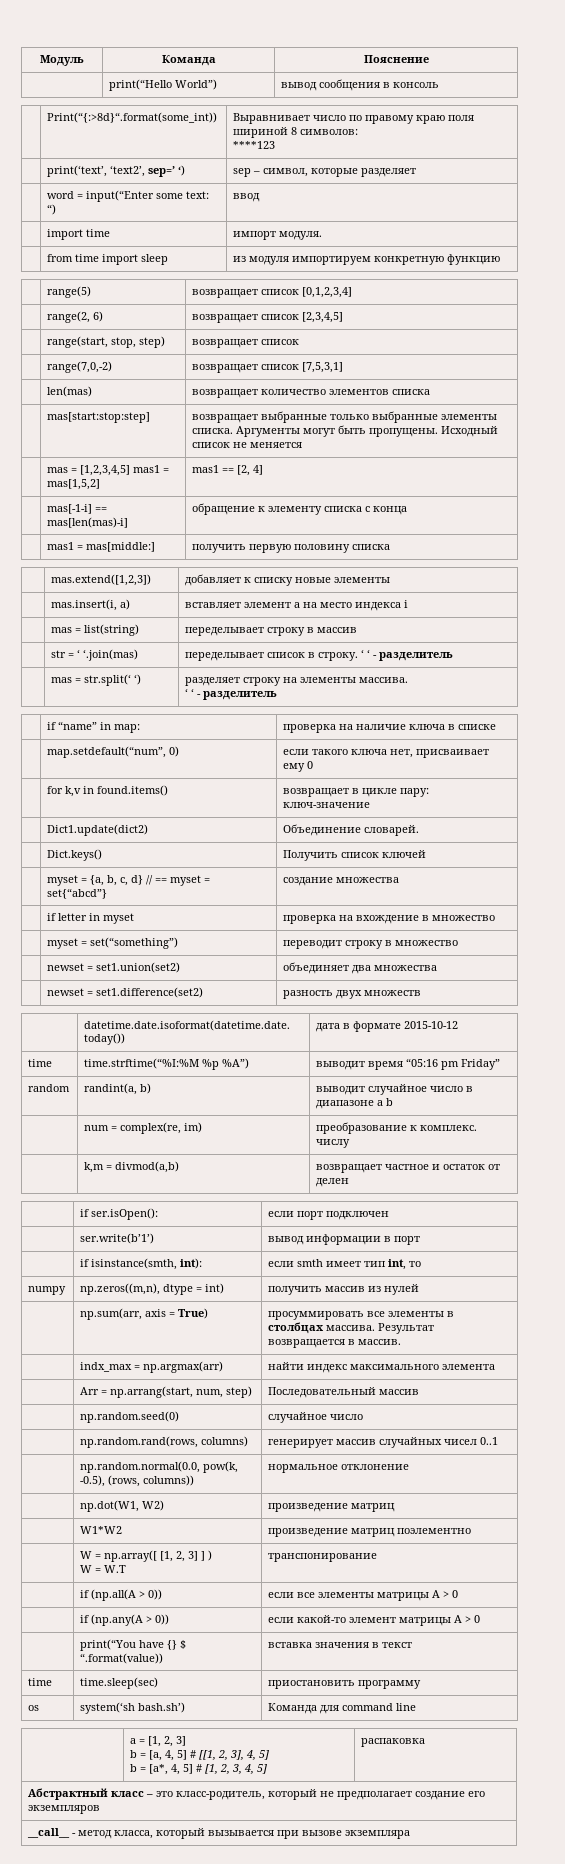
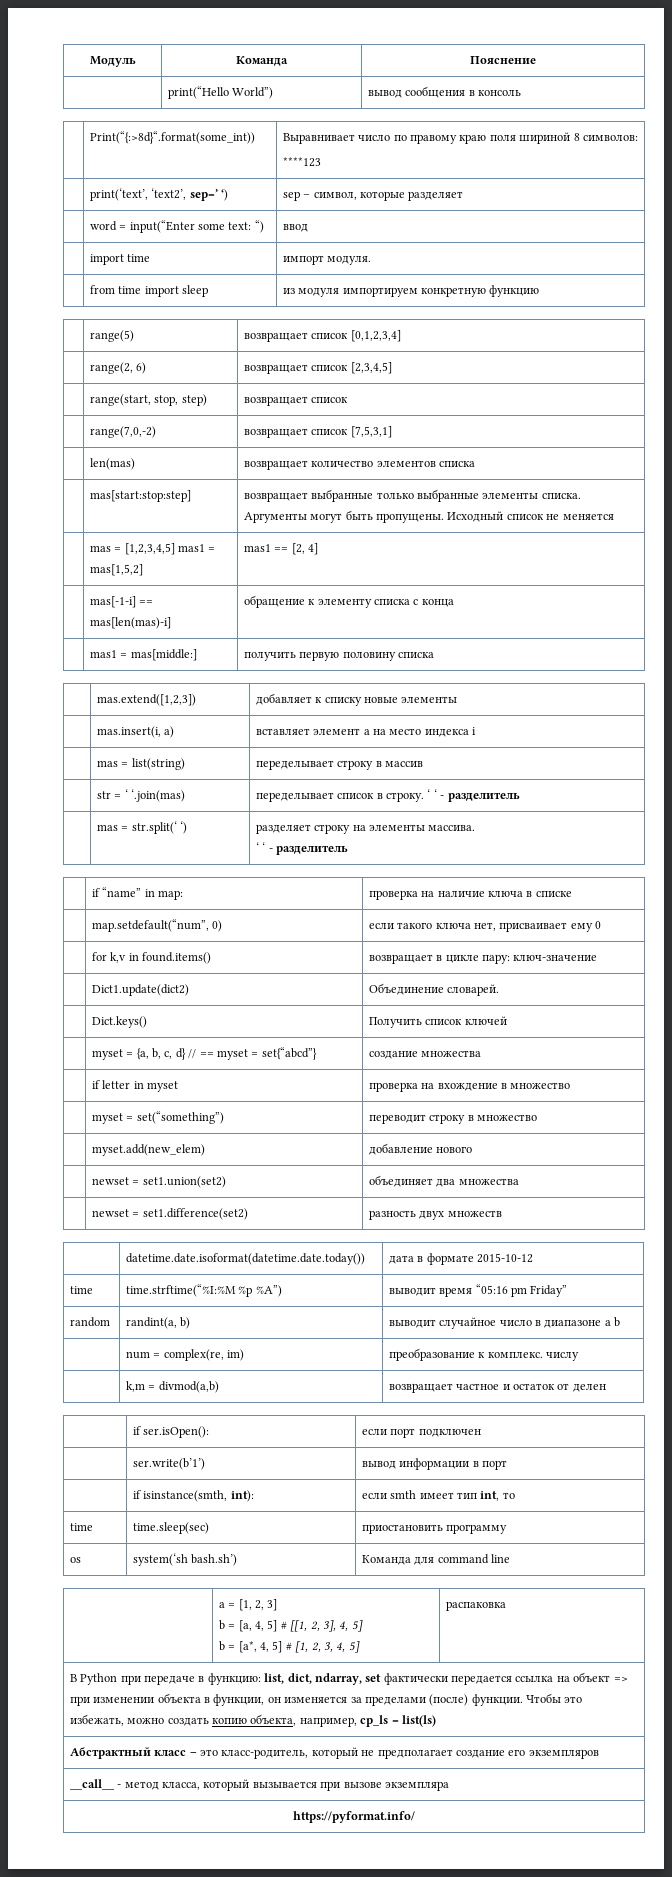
+ | myset.add(new_elem) | добавление нового
- numpy | np.zeros((m,n), dtype = int) | получить массив из нулей
- | np.sum(arr, axis = True) | просуммировать все элементы в столбцах массива. Результат возвращается в массив.
- | indx_max = np.argmax(arr) | найти индекс максимального элемента
- | Arr = np.arrang(start, num, step) | Последовательный массив
- | np.random.seed(0) | случайное число
- | np.random.rand(rows, columns) | генерирует массив случайных чисел 0..1
- | np.random.normal(0.0, pow(k, -0.5), (rows, columns)) | нормальное отклонение
- | np.dot(W1, W2) | произведение матриц
- | W1*W2 | произведение матриц поэлементно
- | W = np.array([ [1, 2, 3] ] )
- W = W.T | транспонирование
- | if (np.all(A > 0)) | если все элементы матрицы А > 0
- | if (np.any(A > 0)) | если какой-то элемент матрицы А > 0
- | print(“You have {} $ “.format(value)) | вставка значения в текст
+ В Python при передаче в функцию: list, dict, ndarray, set фактически передается ссылка на объект => при изменении объекта в функции, он изменяется за пределами (после) функции. Чтобы это избежать, можно создать копию объекта, например, cp_ls = list(ls)
+ https://pyformat.info/

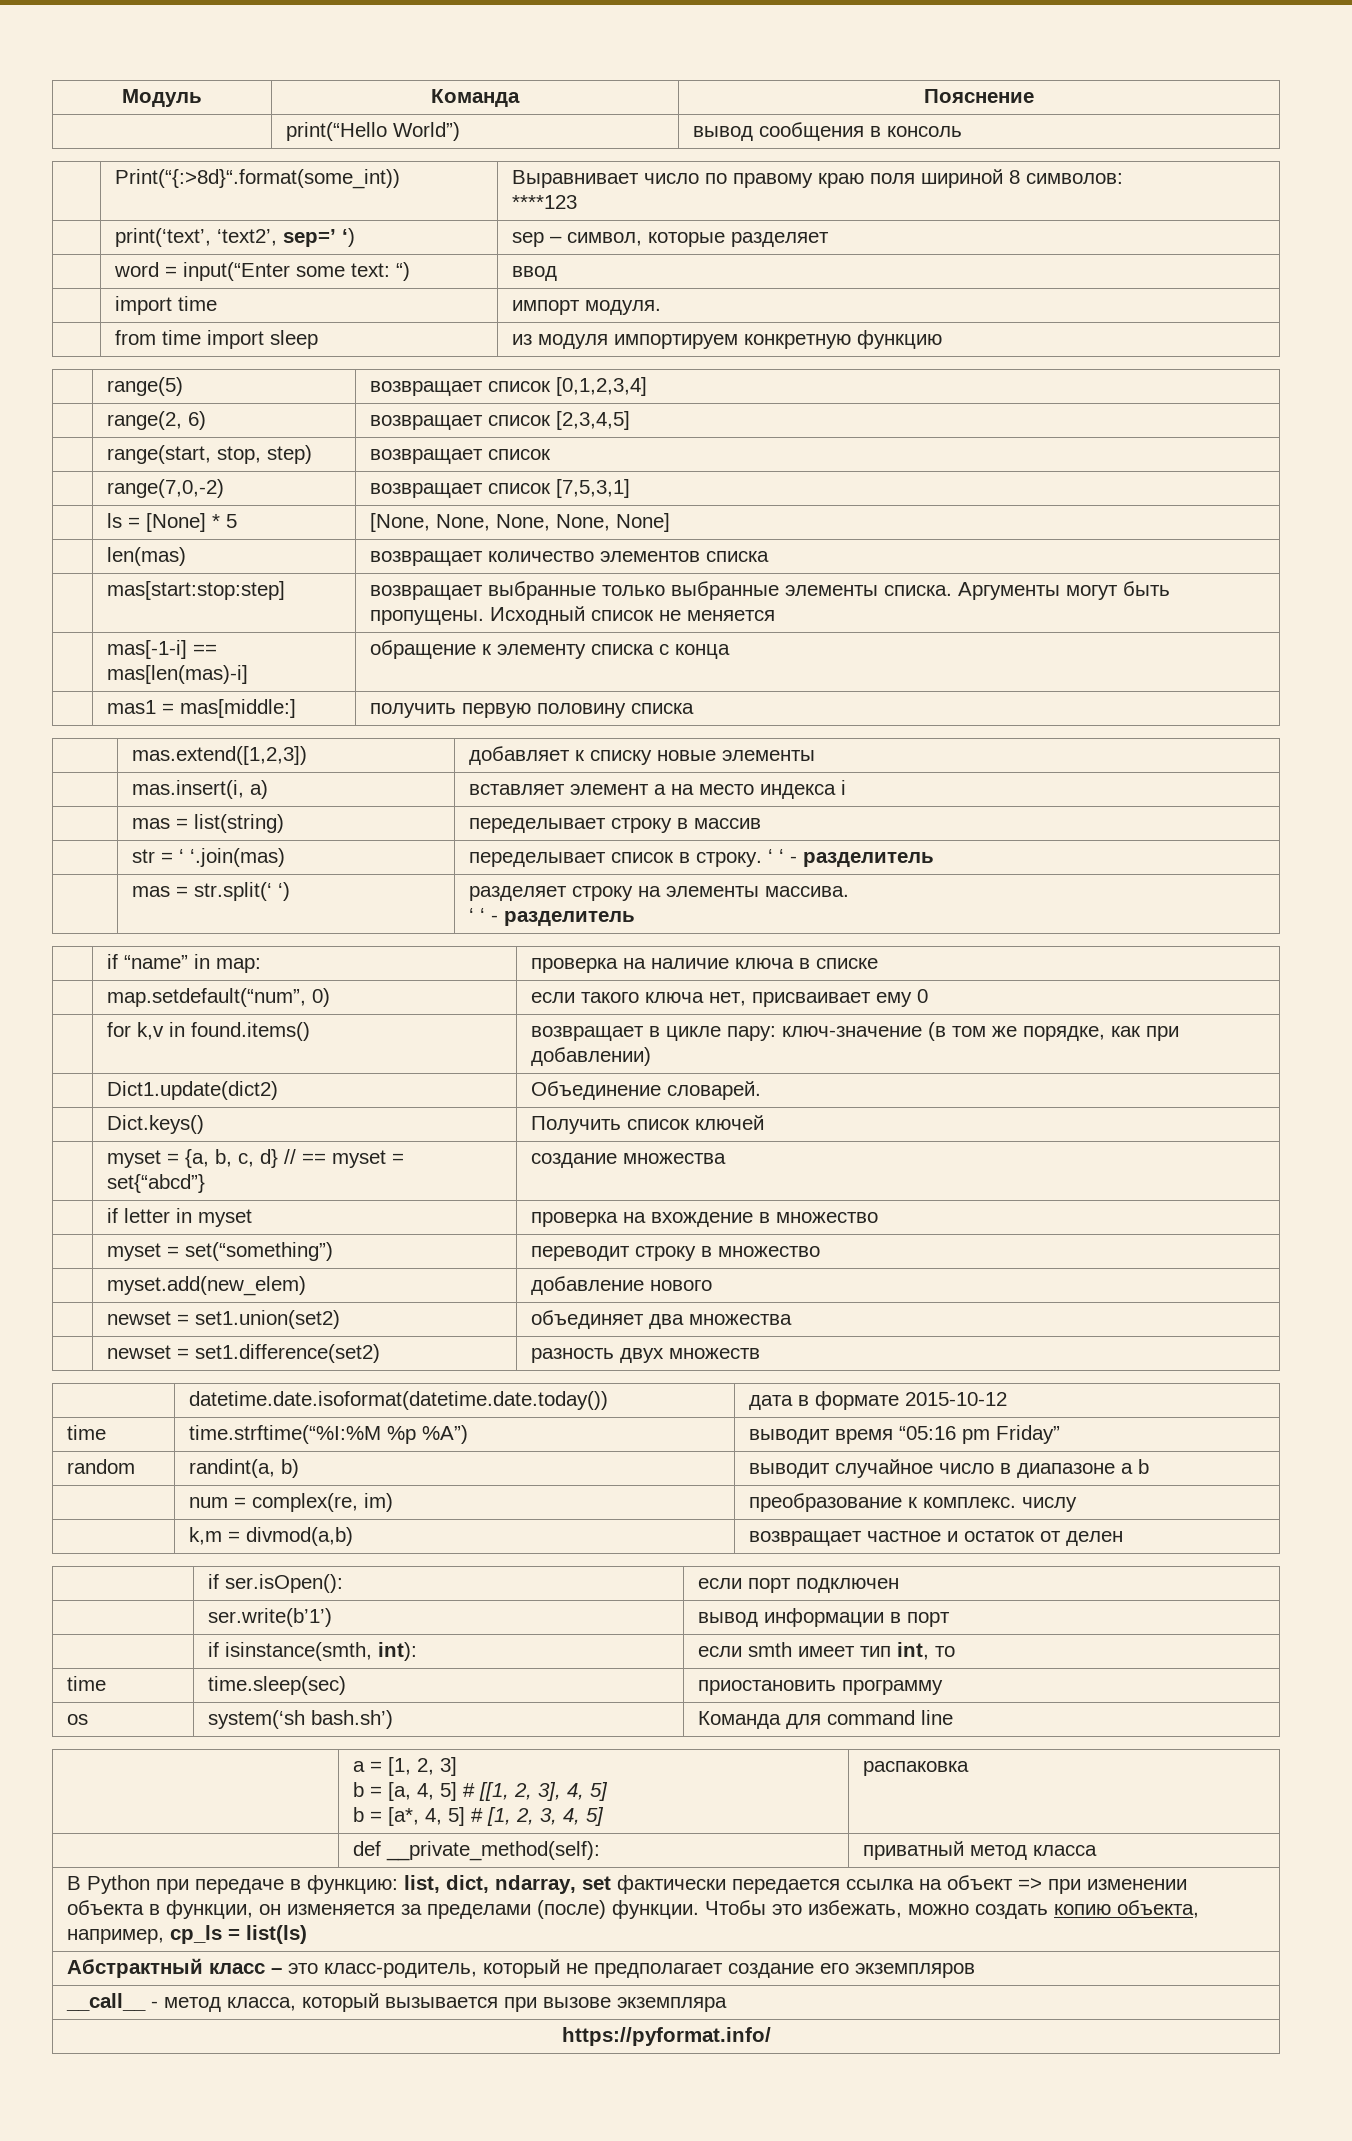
+ | ls = [None] * 5 | [None, None, None, None, None]
- | mas = [1,2,3,4,5] mas1 = mas[1,5,2] | mas1 == [2, 4]
- | for k,v in found.items() | возвращает в цикле пару: ключ-значение
+ | for k,v in found.items() | возвращает в цикле пару: ключ-значение (в том же порядке, как при добавлении)
+ | def __private_method(self): | приватный метод класса

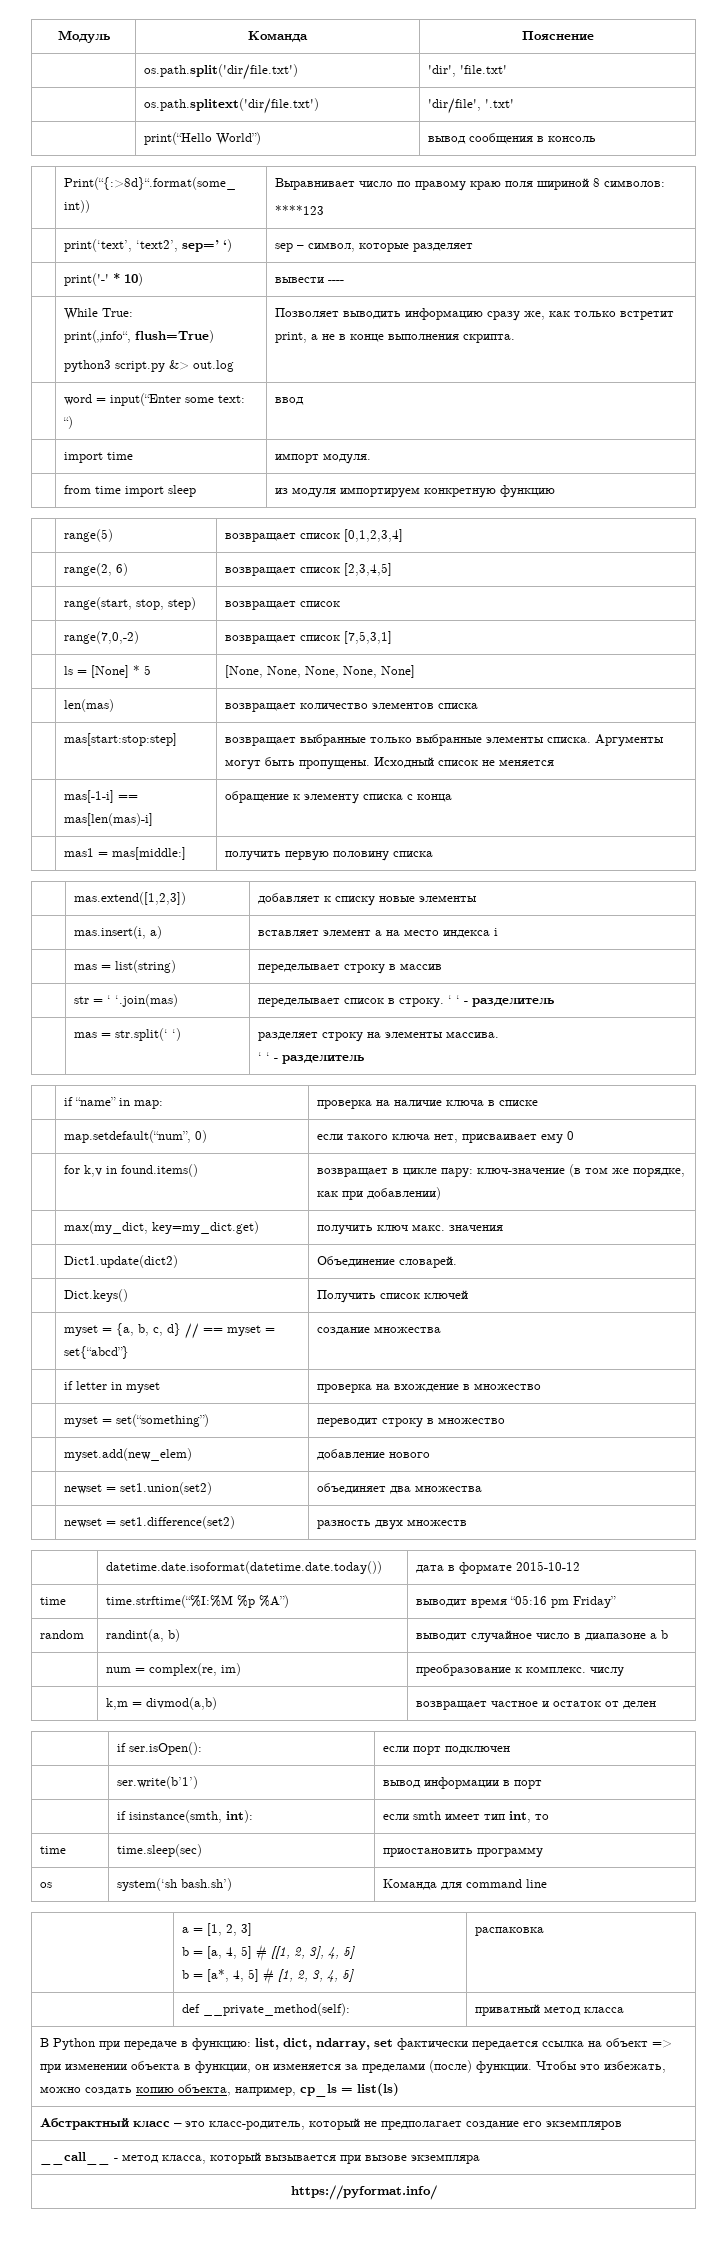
+ | os.path.split('dir/file.txt') | 'dir', 'file.txt'
+ | os.path.splitext('dir/file.txt') | 'dir/file', '.txt'
+ | print('-' * 10) | вывести ----
+ | While True:
+ print(„info“, flush=True)
+ python3 script.py &> out.log | Позволяет выводить информацию сразу же, как только встретит print, а не в конце выполнения скрипта.
+ | max(my_dict, key=my_dict.get) | получить ключ макс. значения

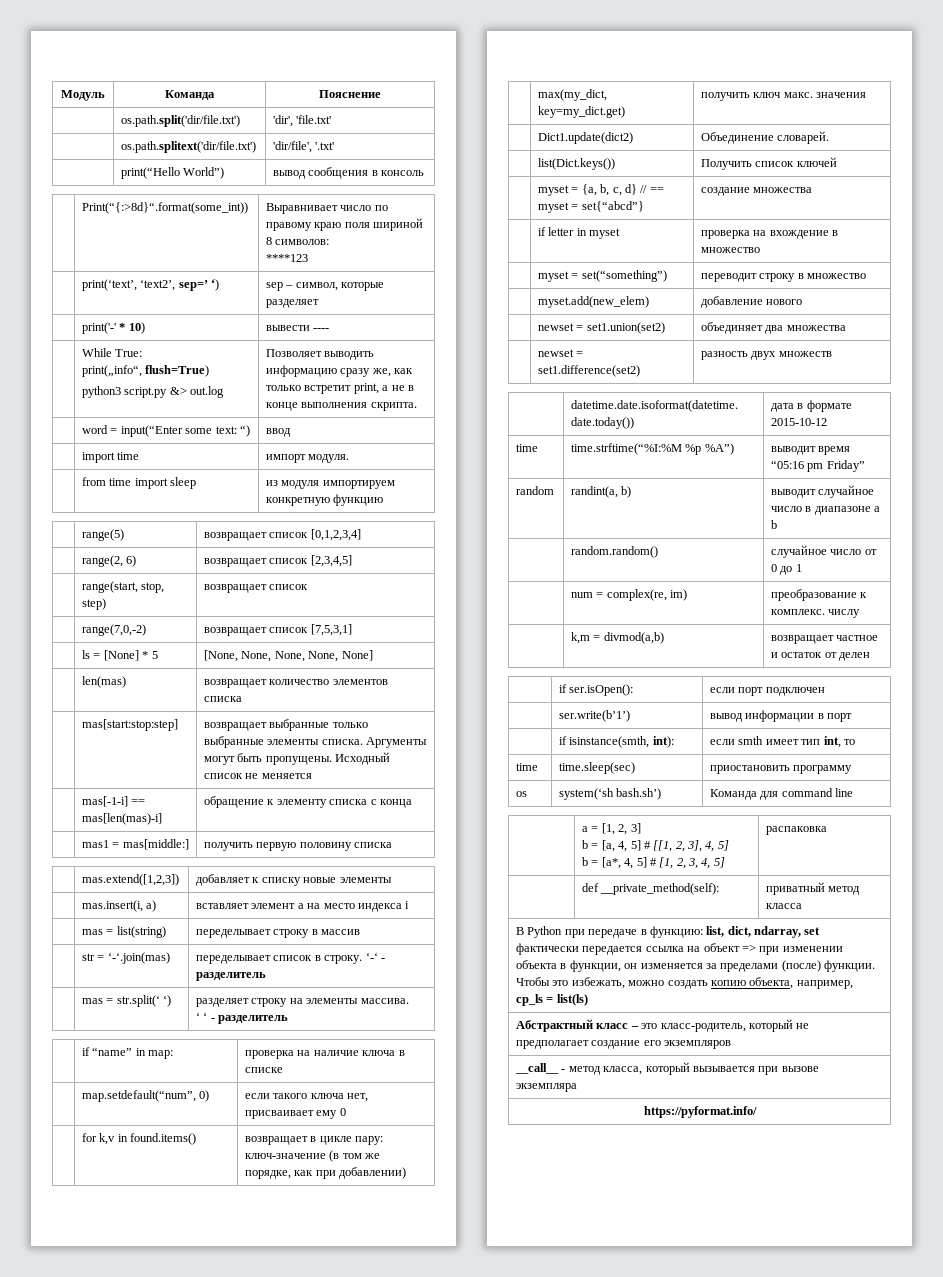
- | str = ‘ ‘.join(mas) | переделывает список в строку. ‘ ‘ - разделитель
+ | str = ‘-‘.join(mas) | переделывает список в строку. ‘-‘ - разделитель
- | Dict.keys() | Получить список ключей
+ | list(Dict.keys()) | Получить список ключей
+ | random.random() | случайное число от 0 до 1

